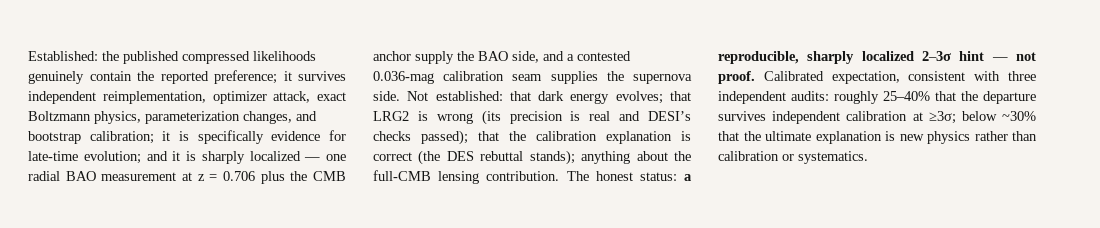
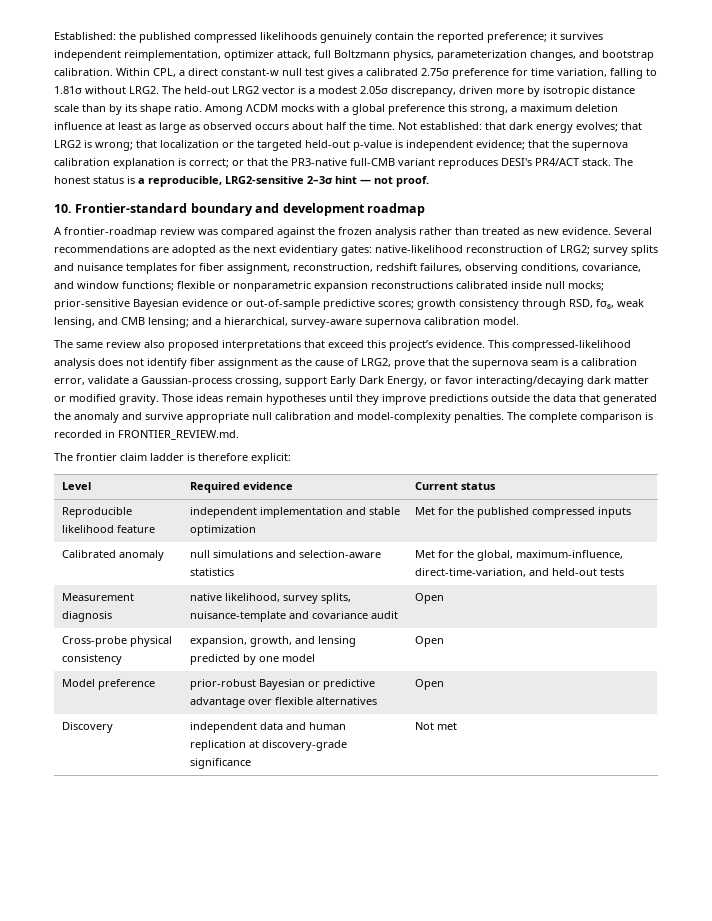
- Established: the published compressed likelihoods genuinely contain the reported preference; it survives independent reimplementation, optimizer attack, exact Boltzmann physics, parameterization changes, and bootstrap calibration; it is specifically evidence for late-time evolution; and it is sharply localized — one radial BAO measurement at z = 0.706 plus the CMB anchor supply the BAO side, and a contested 0.036-mag calibration seam supplies the supernova side.
+ Established: the published compressed likelihoods genuinely contain the reported preference; it survives independent reimplementation, optimizer attack, full Boltzmann physics, parameterization changes, and bootstrap calibration. Within CPL, a direct constant-w null test gives a calibrated 2.75σ preference for time variation, falling to 1.81σ without LRG2. The held-out LRG2 vector is a modest 2.05σ discrepancy, driven more by isotropic distance scale than by its shape ratio. Among ΛCDM mocks with a global preference this strong, a maximum deletion influence at least as large as observed occurs about half the time.
- Not established: that dark energy evolves; that LRG2 is wrong (its precision is real and DESI’s checks passed); that the calibration explanation is correct (the DES rebuttal stands); anything about the full-CMB lensing contribution. The honest status: a reproducible, sharply localized 2–3σ hint — not proof. Calibrated expectation, consistent with three independent audits: roughly 25–40% that the departure survives independent calibration at ≥3σ; below ~30% that the ultimate explanation is new physics rather than calibration or systematics.
+ Not established: that dark energy evolves; that LRG2 is wrong; that localization or the targeted held-out p-value is independent evidence; that the supernova calibration explanation is correct; or that the PR3-native full-CMB variant reproduces DESI's PR4/ACT stack. The honest status is a reproducible, LRG2-sensitive 2–3σ hint — not proof.
+ 10. Frontier-standard boundary and development roadmap
+ A frontier-roadmap review was compared against the frozen analysis rather than treated as new evidence. Several recommendations are adopted as the next evidentiary gates: native-likelihood reconstruction of LRG2; survey splits and nuisance templates for fiber assignment, reconstruction, redshift failures, observing conditions, covariance, and window functions; flexible or nonparametric expansion reconstructions calibrated inside null mocks; prior-sensitive Bayesian evidence or out-of-sample predictive scores; growth consistency through RSD, fσ₈, weak lensing, and CMB lensing; and a hierarchical, survey-aware supernova calibration model.
+ The same review also proposed interpretations that exceed this project’s evidence. This compressed-likelihood analysis does not identify fiber assignment as the cause of LRG2, prove that the supernova seam is a calibration error, validate a Gaussian-process crossing, support Early Dark Energy, or favor interacting/decaying dark matter or modified gravity. Those ideas remain hypotheses until they improve predictions outside the data that generated the anomaly and survive appropriate null calibration and model-complexity penalties. The complete comparison is recorded in FRONTIER_REVIEW.md.
+ The frontier claim ladder is therefore explicit:
+ Level | Required evidence | Current status
+ Reproducible likelihood feature | independent implementation and stable optimization | Met for the published compressed inputs
+ Calibrated anomaly | null simulations and selection-aware statistics | Met for the global, maximum-influence, direct-time-variation, and held-out tests
+ Measurement diagnosis | native likelihood, survey splits, nuisance-template and covariance audit | Open
+ Cross-probe physical consistency | expansion, growth, and lensing predicted by one model | Open
+ Model preference | prior-robust Bayesian or predictive advantage over flexible alternatives | Open
+ Discovery | independent data and human replication at discovery-grade significance | Not met

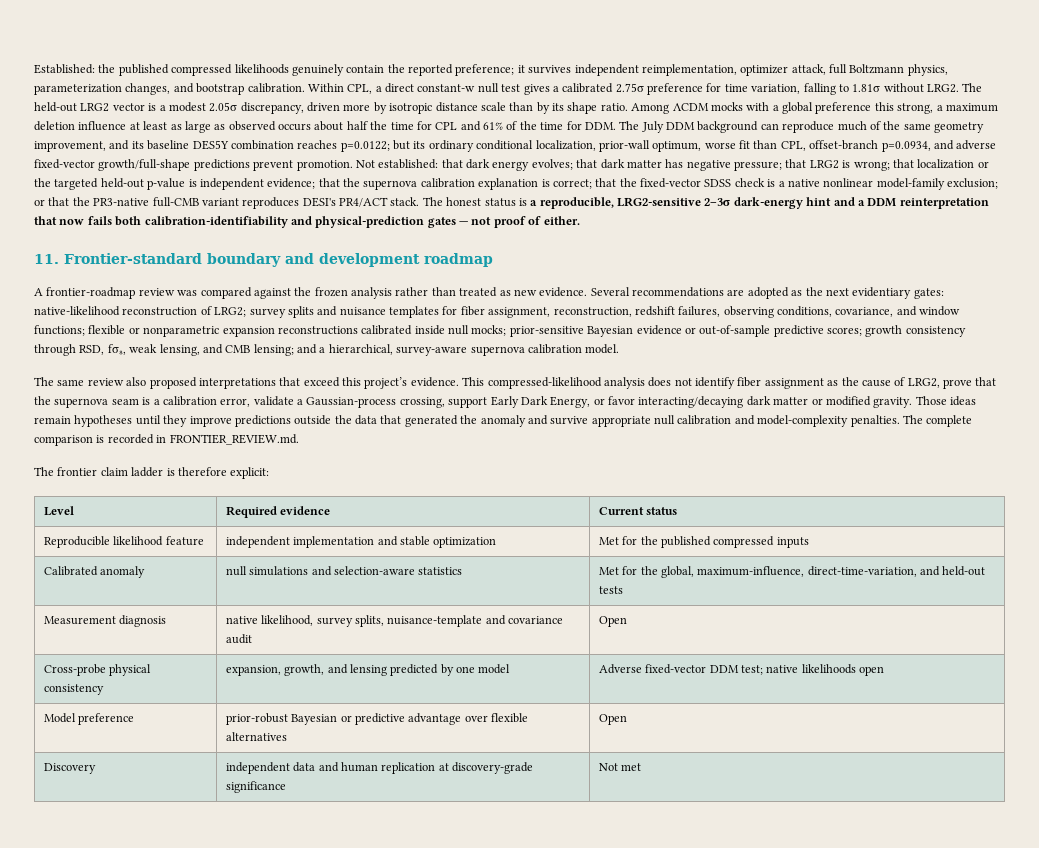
- Among ΛCDM mocks with a global preference this strong, a maximum deletion influence at least as large as observed occurs about half the time.
+ Among ΛCDM mocks with a global preference this strong, a maximum deletion influence at least as large as observed occurs about half the time for CPL and 61% of the time for DDM. The July DDM background can reproduce much of the same geometry improvement, and its baseline DES5Y combination reaches p=0.0122; but its ordinary conditional localization, prior-wall optimum, worse fit than CPL, offset-branch p=0.0934, and adverse fixed-vector growth/full-shape predictions prevent promotion.
- Not established: that dark energy evolves; that LRG2 is wrong; that localization or the targeted held-out p-value is independent evidence; that the supernova calibration explanation is correct; or that the PR3-native full-CMB variant reproduces DESI's PR4/ACT stack.
+ Not established: that dark energy evolves; that dark matter has negative pressure; that LRG2 is wrong; that localization or the targeted held-out p-value is independent evidence; that the supernova calibration explanation is correct; that the fixed-vector SDSS check is a native nonlinear model-family exclusion; or that the PR3-native full-CMB variant reproduces DESI's PR4/ACT stack.
- The honest status is a reproducible, LRG2-sensitive 2–3σ hint — not proof.
- 10. Frontier-standard boundary and development roadmap
+ The honest status is a reproducible, LRG2-sensitive 2–3σ dark-energy hint and a DDM reinterpretation that now fails both calibration-identifiability and physical-prediction gates — not proof of either.
+ 11. Frontier-standard boundary and development roadmap
- Cross-probe physical consistency | expansion, growth, and lensing predicted by one model | Open
+ Cross-probe physical consistency | expansion, growth, and lensing predicted by one model | Adverse fixed-vector DDM test; native likelihoods open

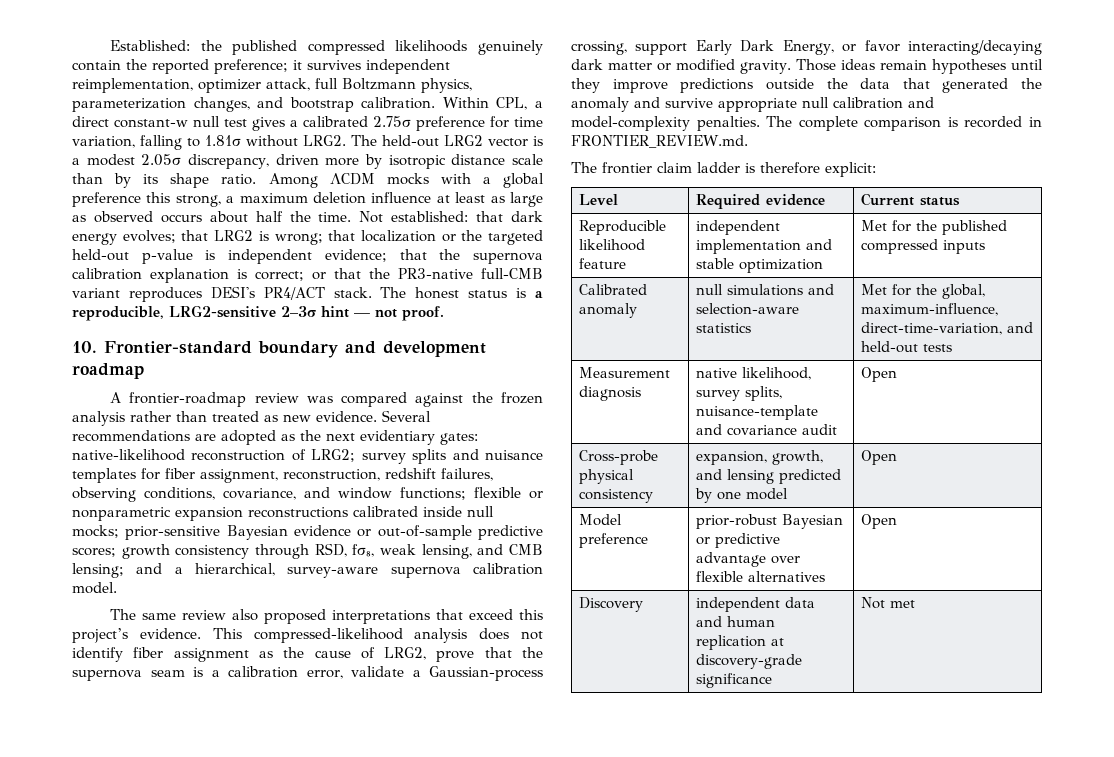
- Among ΛCDM mocks with a global preference this strong, a maximum deletion influence at least as large as observed occurs about half the time for CPL and 61% of the time for DDM. The July DDM background can reproduce much of the same geometry improvement, and its baseline DES5Y combination reaches p=0.0122; but its ordinary conditional localization, prior-wall optimum, worse fit than CPL, offset-branch p=0.0934, and adverse fixed-vector growth/full-shape predictions prevent promotion.
+ Among ΛCDM mocks with a global preference this strong, a maximum deletion influence at least as large as observed occurs about half the time.
- Not established: that dark energy evolves; that dark matter has negative pressure; that LRG2 is wrong; that localization or the targeted held-out p-value is independent evidence; that the supernova calibration explanation is correct; that the fixed-vector SDSS check is a native nonlinear model-family exclusion; or that the PR3-native full-CMB variant reproduces DESI's PR4/ACT stack.
+ Not established: that dark energy evolves; that LRG2 is wrong; that localization or the targeted held-out p-value is independent evidence; that the supernova calibration explanation is correct; or that the PR3-native full-CMB variant reproduces DESI's PR4/ACT stack.
- The honest status is a reproducible, LRG2-sensitive 2–3σ dark-energy hint and a DDM reinterpretation that now fails both calibration-identifiability and physical-prediction gates — not proof of either.
- 11. Frontier-standard boundary and development roadmap
+ The honest status is a reproducible, LRG2-sensitive 2–3σ hint — not proof.
+ 10. Frontier-standard boundary and development roadmap
- Cross-probe physical consistency | expansion, growth, and lensing predicted by one model | Adverse fixed-vector DDM test; native likelihoods open
+ Cross-probe physical consistency | expansion, growth, and lensing predicted by one model | Open

